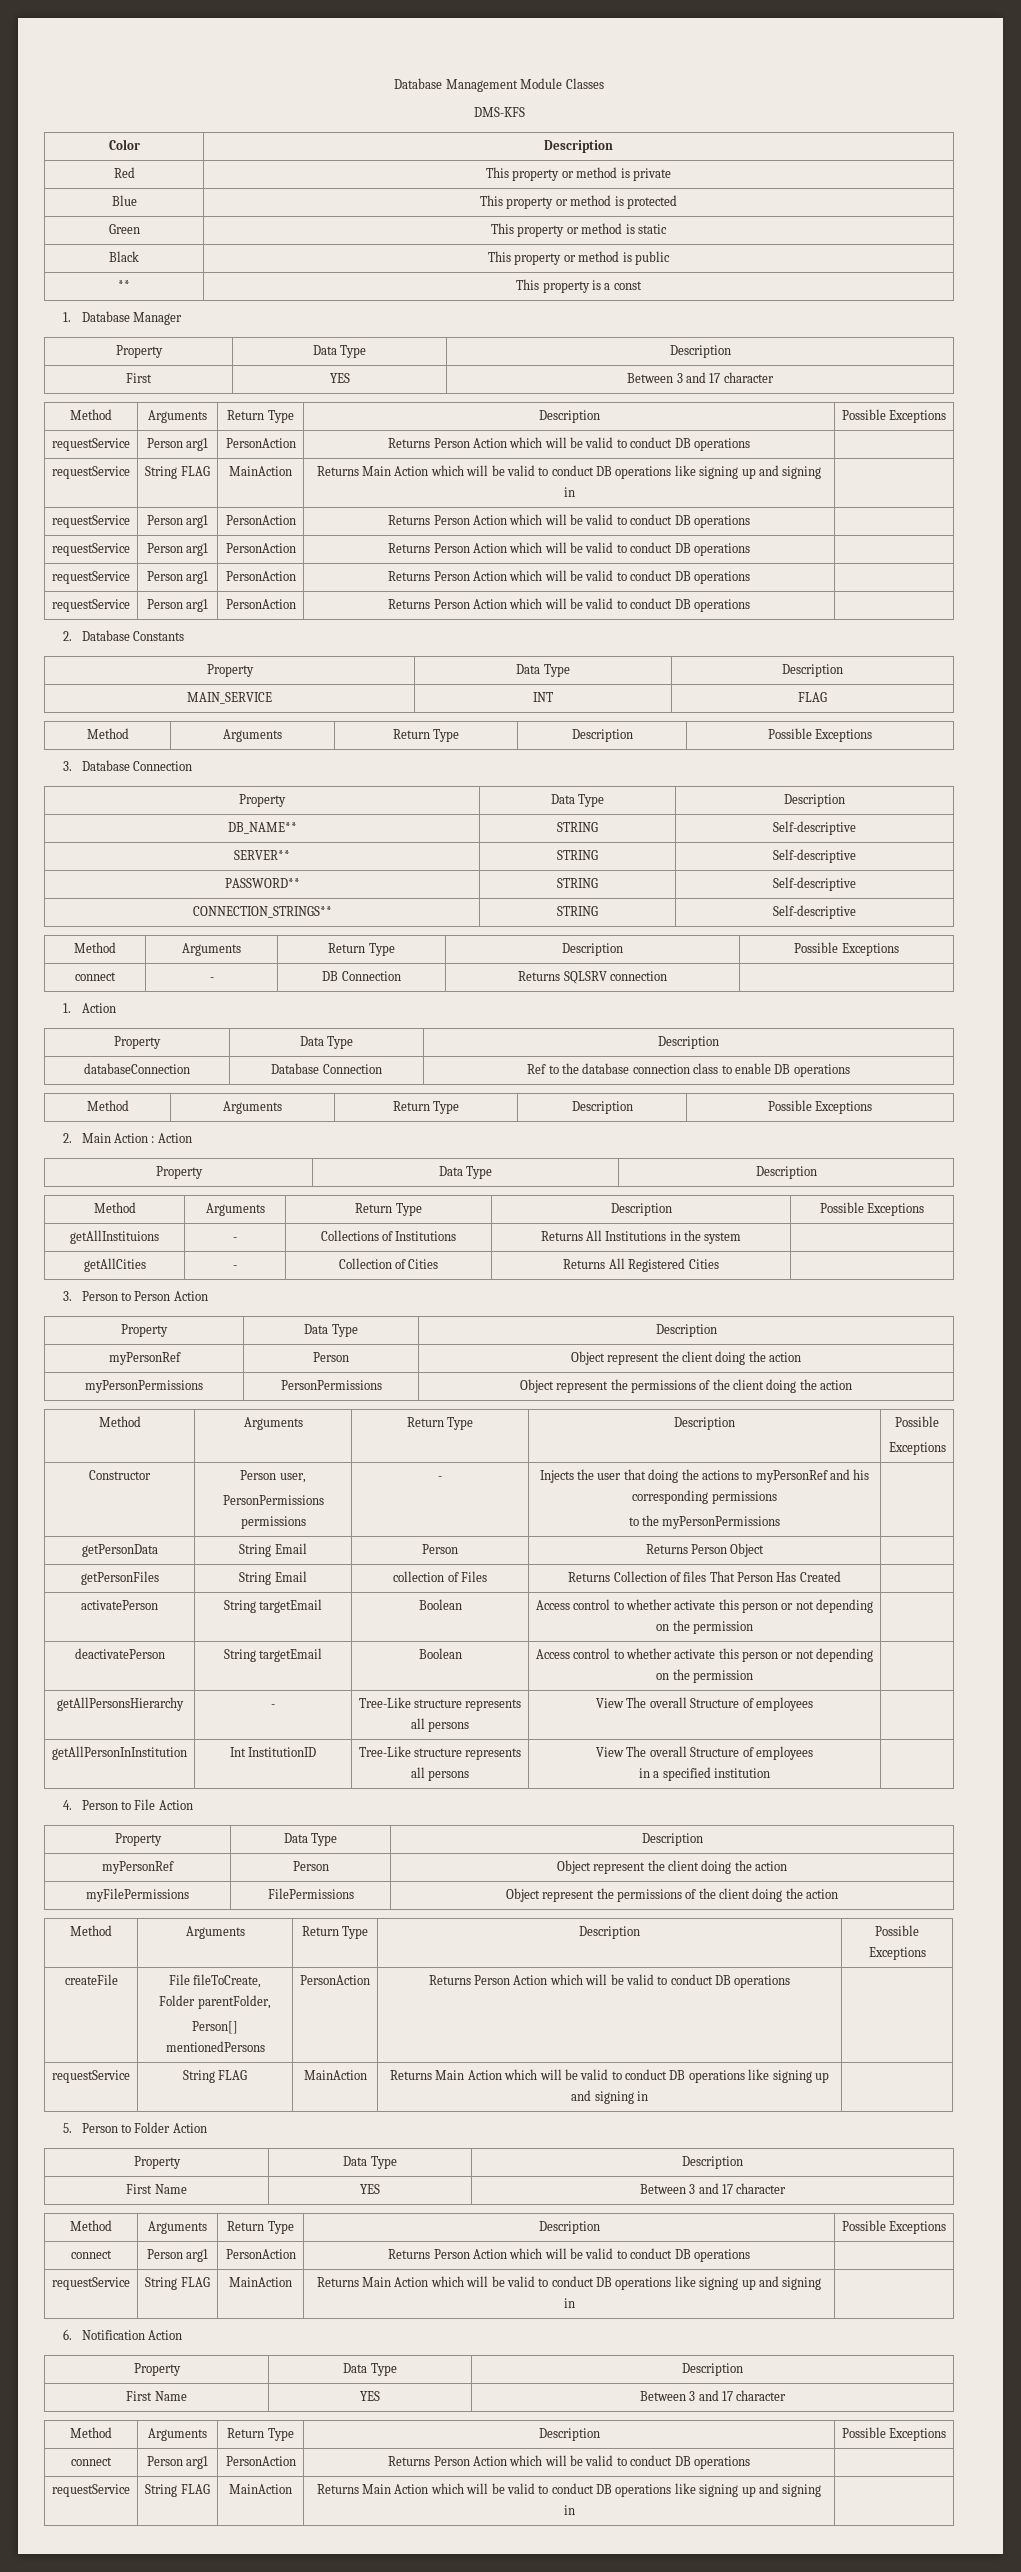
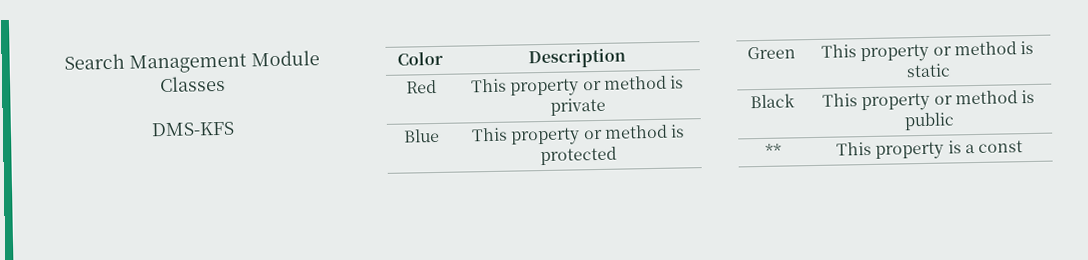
- Database Management Module Classes
+ Search Management Module Classes
- 1. Database Manager
- Property | Data Type | Description
- First | YES | Between 3 and 17 character
- Method | Arguments | Return Type | Description | Possible Exceptions
- requestService | Person arg1 | PersonAction | Returns Person Action which will be valid to conduct DB operations |
- requestService | String FLAG | MainAction | Returns Main Action which will be valid to conduct DB operations like signing up and signing in |
- requestService | Person arg1 | PersonAction | Returns Person Action which will be valid to conduct DB operations |
- requestService | Person arg1 | PersonAction | Returns Person Action which will be valid to conduct DB operations |
- requestService | Person arg1 | PersonAction | Returns Person Action which will be valid to conduct DB operations |
- requestService | Person arg1 | PersonAction | Returns Person Action which will be valid to conduct DB operations |
- 2. Database Constants
- Property | Data Type | Description
- MAIN_SERVICE | INT | FLAG
- Method | Arguments | Return Type | Description | Possible Exceptions
- 3. Database Connection
- Property | Data Type | Description
- DB_NAME** | STRING | Self-descriptive
- SERVER** | STRING | Self-descriptive
- PASSWORD** | STRING | Self-descriptive
- CONNECTION_STRINGS** | STRING | Self-descriptive
- Method | Arguments | Return Type | Description | Possible Exceptions
- connect | - | DB Connection | Returns SQLSRV connection |
- 1. Action
- Property | Data Type | Description
- databaseConnection | Database Connection | Ref to the database connection class to enable DB operations
- Method | Arguments | Return Type | Description | Possible Exceptions
- 2. Main Action : Action
- Property | Data Type | Description
- Method | Arguments | Return Type | Description | Possible Exceptions
- getAllInstituions | - | Collections of Institutions | Returns All Institutions in the system |
- getAllCities | - | Collection of Cities | Returns All Registered Cities |
- 3. Person to Person Action
- Property | Data Type | Description
- myPersonRef | Person | Object represent the client doing the action
- myPersonPermissions | PersonPermissions | Object represent the permissions of the client doing the action
- Method | Arguments | Return Type | Description | Possible
- Exceptions
- Constructor | Person user,
- PersonPermissions permissions | - | Injects the user that doing the actions to myPersonRef and his corresponding permissions
- to the myPersonPermissions |
- getPersonData | String Email | Person | Returns Person Object |
- getPersonFiles | String Email | collection of Files | Returns Collection of files That Person Has Created |
- activatePerson | String targetEmail | Boolean | Access control to whether activate this person or not depending on the permission |
- deactivatePerson | String targetEmail | Boolean | Access control to whether activate this person or not depending on the permission |
- getAllPersonsHierarchy | - | Tree-Like structure represents all persons | View The overall Structure of employees |
- getAllPersonInInstitution | Int InstitutionID | Tree-Like structure represents all persons | View The overall Structure of employees
- in a specified institution |
- 4. Person to File Action
- Property | Data Type | Description
- myPersonRef | Person | Object represent the client doing the action
- myFilePermissions | FilePermissions | Object represent the permissions of the client doing the action
- Method | Arguments | Return Type | Description | Possible Exceptions
- createFile | File fileToCreate,
- Folder parentFolder,
- Person[] mentionedPersons | PersonAction | Returns Person Action which will be valid to conduct DB operations |
- requestService | String FLAG | MainAction | Returns Main Action which will be valid to conduct DB operations like signing up and signing in |
- 5. Person to Folder Action
- Property | Data Type | Description
- First Name | YES | Between 3 and 17 character
- Method | Arguments | Return Type | Description | Possible Exceptions
- connect | Person arg1 | PersonAction | Returns Person Action which will be valid to conduct DB operations |
- requestService | String FLAG | MainAction | Returns Main Action which will be valid to conduct DB operations like signing up and signing in |
- 6. Notification Action
- Property | Data Type | Description
- First Name | YES | Between 3 and 17 character
- Method | Arguments | Return Type | Description | Possible Exceptions
- connect | Person arg1 | PersonAction | Returns Person Action which will be valid to conduct DB operations |
- requestService | String FLAG | MainAction | Returns Main Action which will be valid to conduct DB operations like signing up and signing in |

